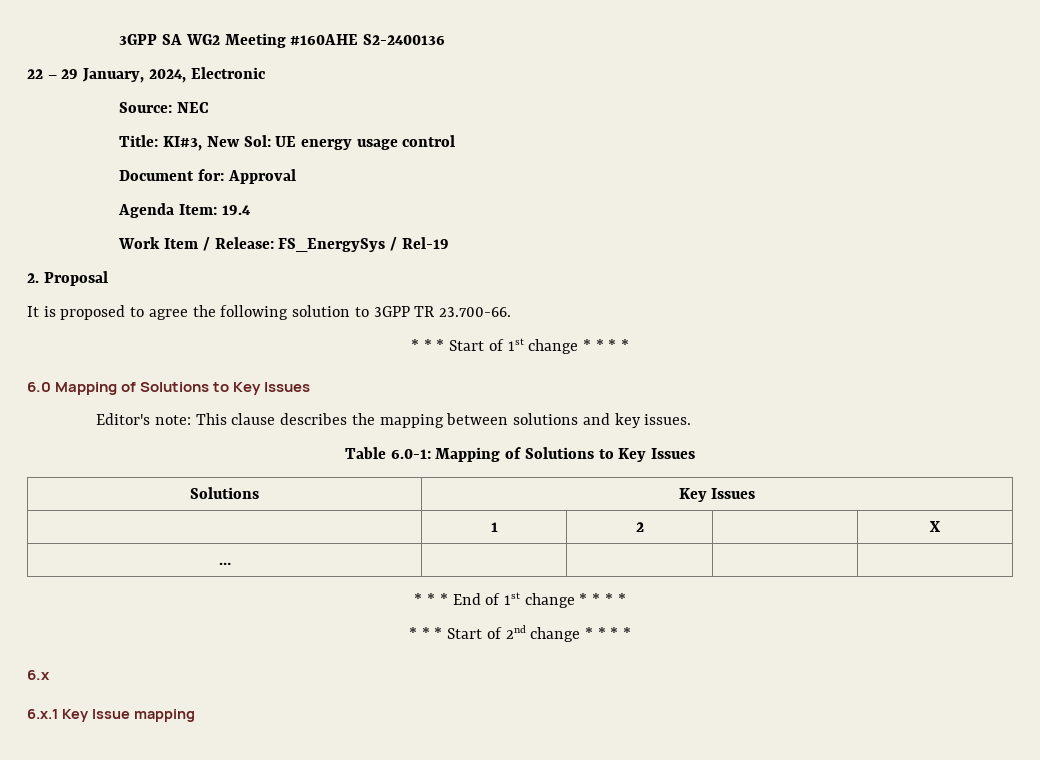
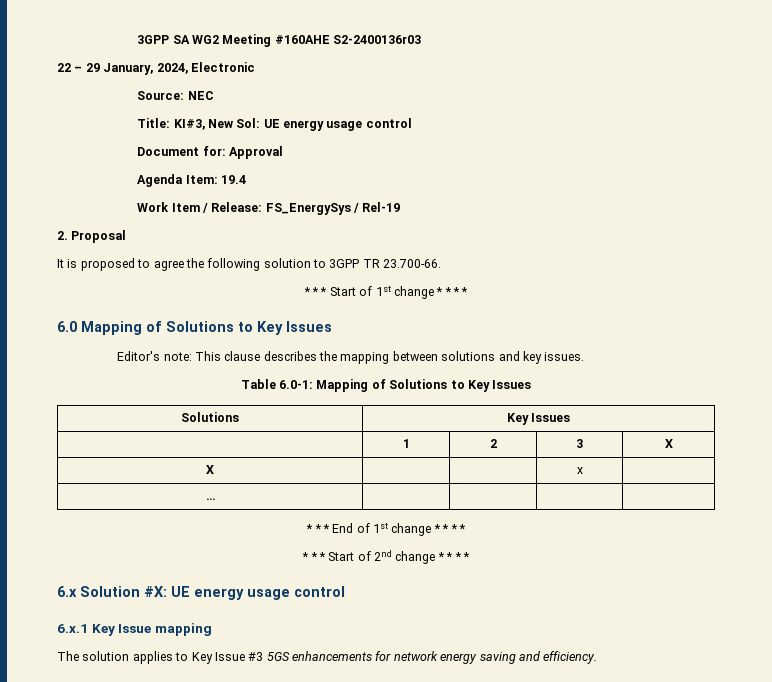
- 3GPP SA WG2 Meeting #160AHE S2-2400136
+ 3GPP SA WG2 Meeting #160AHE S2-2400136r03
- | 1 | 2 | | X
+ | 1 | 2 | 3 | X
+ X | | | x |
- 6.x
+ 6.x Solution #X: UE energy usage control
  6.x.1 Key Issue mapping
+ The solution applies to Key Issue #3 5GS enhancements for network energy saving and efficiency.

